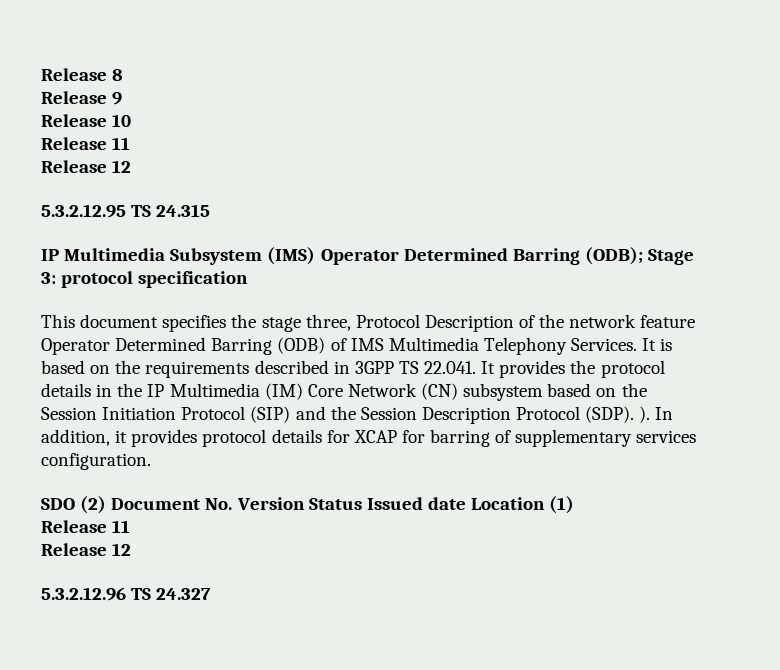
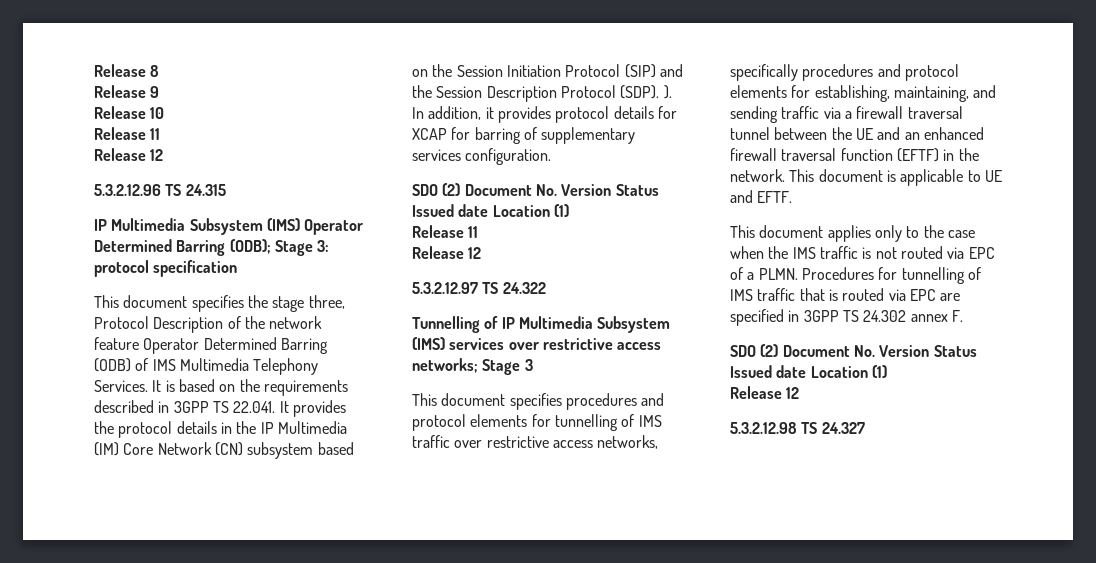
- 5.3.2.12.95 TS 24.315
+ 5.3.2.12.96 TS 24.315
- 5.3.2.12.96 TS 24.327
+ 5.3.2.12.97 TS 24.322
+ Tunnelling of IP Multimedia Subsystem (IMS) services over restrictive access networks; Stage 3
+ This document specifies procedures and protocol elements for tunnelling of IMS traffic over restrictive access networks, specifically procedures and protocol elements for establishing, maintaining, and sending traffic via a firewall traversal tunnel between the UE and an enhanced firewall traversal function (EFTF) in the network. This document is applicable to UE and EFTF.
+ This document applies only to the case when the IMS traffic is not routed via EPC of a PLMN. Procedures for tunnelling of IMS traffic that is routed via EPC are specified in 3GPP TS 24.302 annex F.
+ SDO (2) Document No. Version Status Issued date Location (1)
+ Release 12
+ 5.3.2.12.98 TS 24.327

